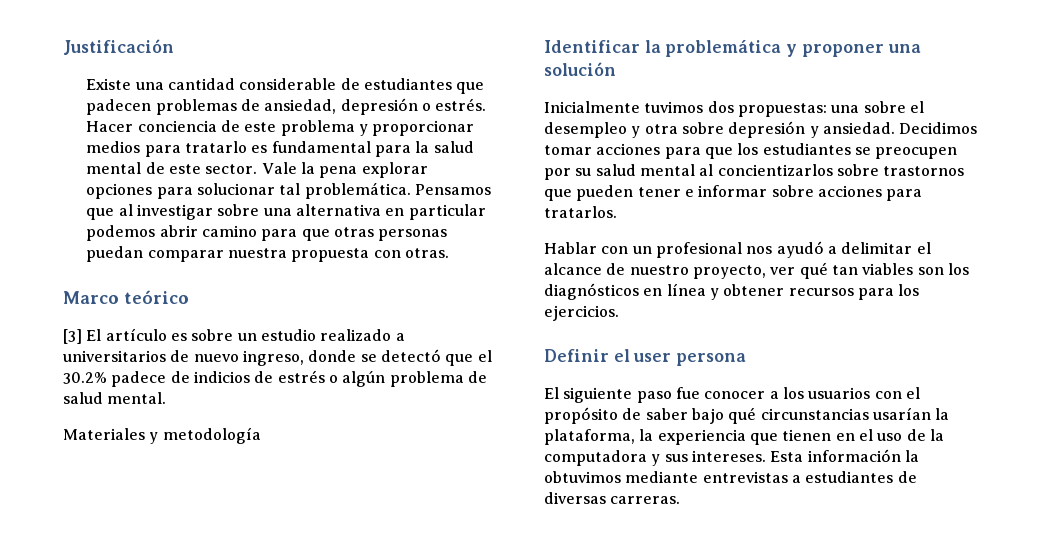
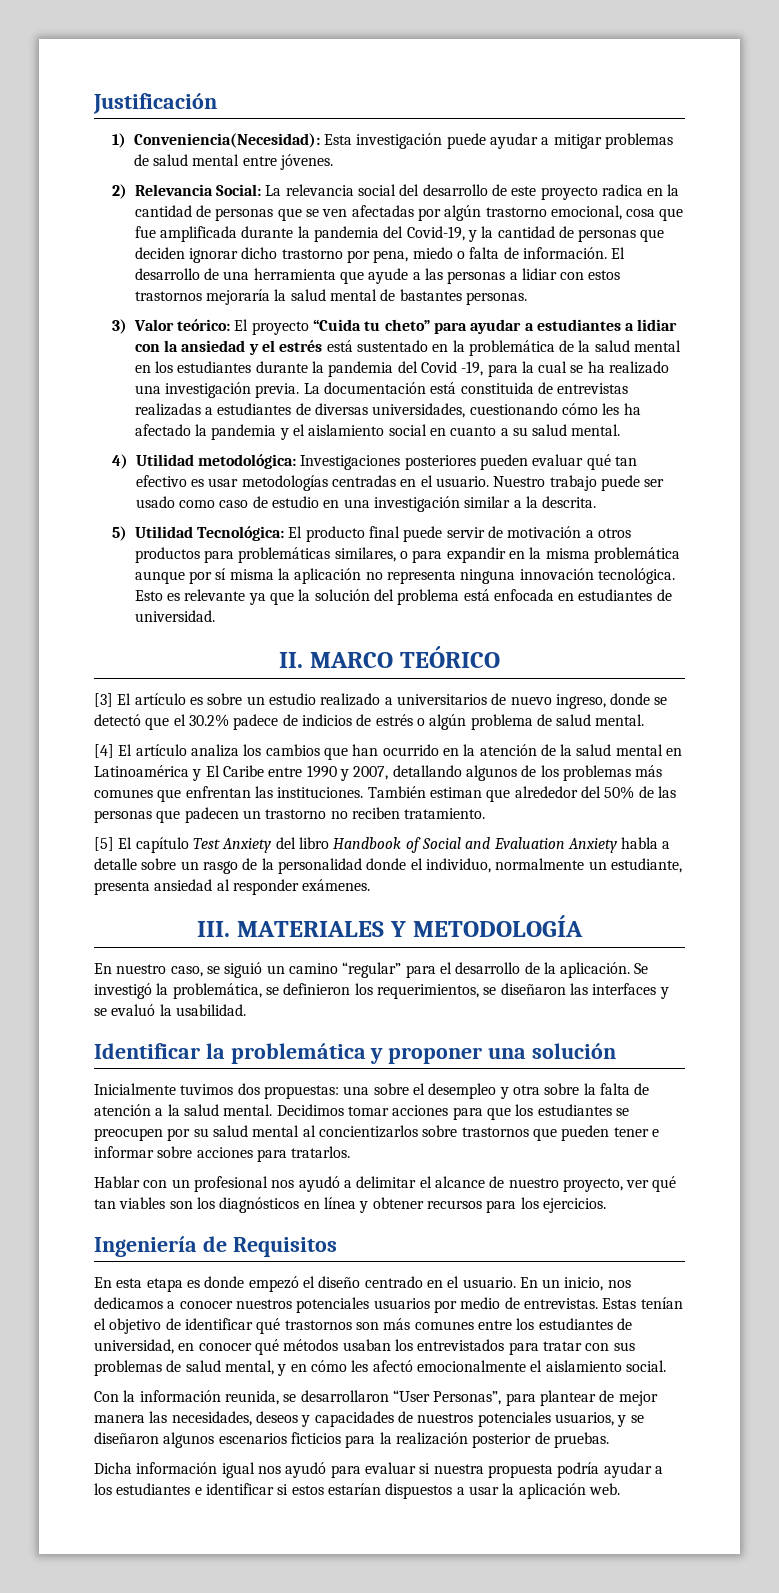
- Existe una cantidad considerable de estudiantes que padecen problemas de ansiedad, depresión o estrés. Hacer conciencia de este problema y proporcionar medios para tratarlo es fundamental para la salud mental de este sector. Vale la pena explorar opciones para solucionar tal problemática. Pensamos que al investigar sobre una alternativa en particular podemos abrir camino para que otras personas puedan comparar nuestra propuesta con otras.
- Marco teórico
+ 1) Conveniencia(Necesidad): Esta investigación puede ayudar a mitigar problemas de salud mental entre jóvenes.
+ 2) Relevancia Social: La relevancia social del desarrollo de este proyecto radica en la cantidad de personas que se ven afectadas por algún trastorno emocional, cosa que fue amplificada durante la pandemia del Covid-19, y la cantidad de personas que deciden ignorar dicho trastorno por pena, miedo o falta de información. El desarrollo de una herramienta que ayude a las personas a lidiar con estos trastornos mejoraría la salud mental de bastantes personas.
+ 3) Valor teórico: El proyecto “Cuida tu cheto” para ayudar a estudiantes a lidiar con la ansiedad y el estrés está sustentado en la problemática de la salud mental en los estudiantes durante la pandemia del Covid -19, para la cual se ha realizado una investigación previa. La documentación está constituida de entrevistas realizadas a estudiantes de diversas universidades, cuestionando cómo les ha afectado la pandemia y el aislamiento social en cuanto a su salud mental.
+ 4) Utilidad metodológica: Investigaciones posteriores pueden evaluar qué tan efectivo es usar metodologías centradas en el usuario. Nuestro trabajo puede ser usado como caso de estudio en una investigación similar a la descrita.
+ 5) Utilidad Tecnológica: El producto final puede servir de motivación a otros productos para problemáticas similares, o para expandir en la misma problemática aunque por sí misma la aplicación no representa ninguna innovación tecnológica. Esto es relevante ya que la solución del problema está enfocada en estudiantes de universidad.
+ II. MARCO TEÓRICO
- Materiales y metodología
+ [4] El artículo analiza los cambios que han ocurrido en la atención de la salud mental en Latinoamérica y El Caribe entre 1990 y 2007, detallando algunos de los problemas más comunes que enfrentan las instituciones. También estiman que alrededor del 50% de las personas que padecen un trastorno no reciben tratamiento.
+ [5] El capítulo Test Anxiety del libro Handbook of Social and Evaluation Anxiety habla a detalle sobre un rasgo de la personalidad donde el individuo, normalmente un estudiante, presenta ansiedad al responder exámenes.
+ III. MATERIALES Y METODOLOGÍA
+ En nuestro caso, se siguió un camino “regular” para el desarrollo de la aplicación. Se investigó la problemática, se definieron los requerimientos, se diseñaron las interfaces y se evaluó la usabilidad.
- Inicialmente tuvimos dos propuestas: una sobre el desempleo y otra sobre depresión y ansiedad.
+ Inicialmente tuvimos dos propuestas: una sobre el desempleo y otra sobre la falta de atención a la salud mental.
- Definir el user persona
- El siguiente paso fue conocer a los usuarios con el propósito de saber bajo qué circunstancias usarían la plataforma, la experiencia que tienen en el uso de la computadora y sus intereses. Esta información la obtuvimos mediante entrevistas a estudiantes de diversas carreras.
+ Ingeniería de Requisitos
+ En esta etapa es donde empezó el diseño centrado en el usuario. En un inicio, nos dedicamos a conocer nuestros potenciales usuarios por medio de entrevistas. Estas tenían el objetivo de identificar qué trastornos son más comunes entre los estudiantes de universidad, en conocer qué métodos usaban los entrevistados para tratar con sus problemas de salud mental, y en cómo les afectó emocionalmente el aislamiento social.
+ Con la información reunida, se desarrollaron “User Personas”, para plantear de mejor manera las necesidades, deseos y capacidades de nuestros potenciales usuarios, y se diseñaron algunos escenarios ficticios para la realización posterior de pruebas.
+ Dicha información igual nos ayudó para evaluar si nuestra propuesta podría ayudar a los estudiantes e identificar si estos estarían dispuestos a usar la aplicación web.

